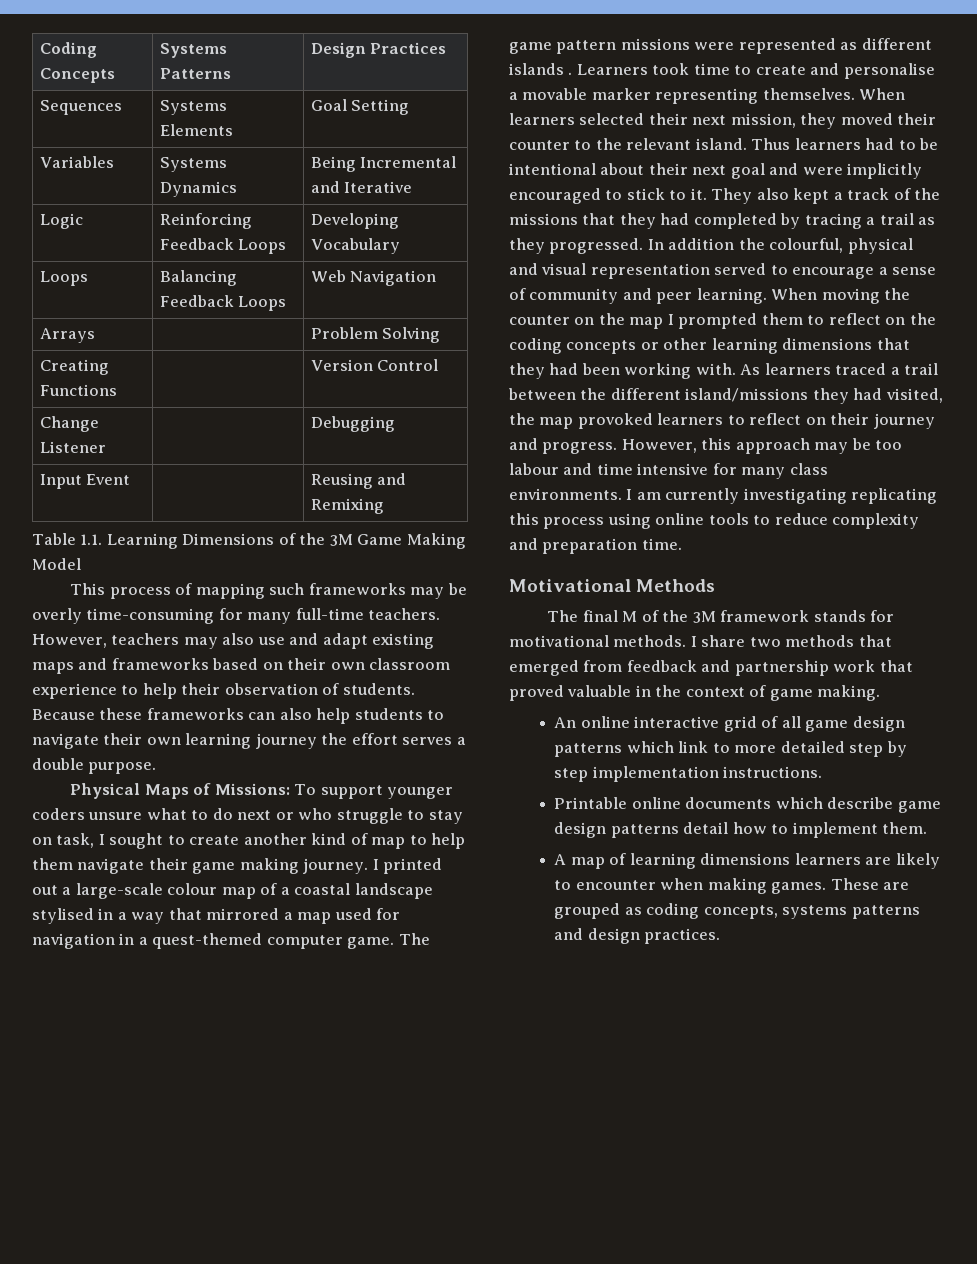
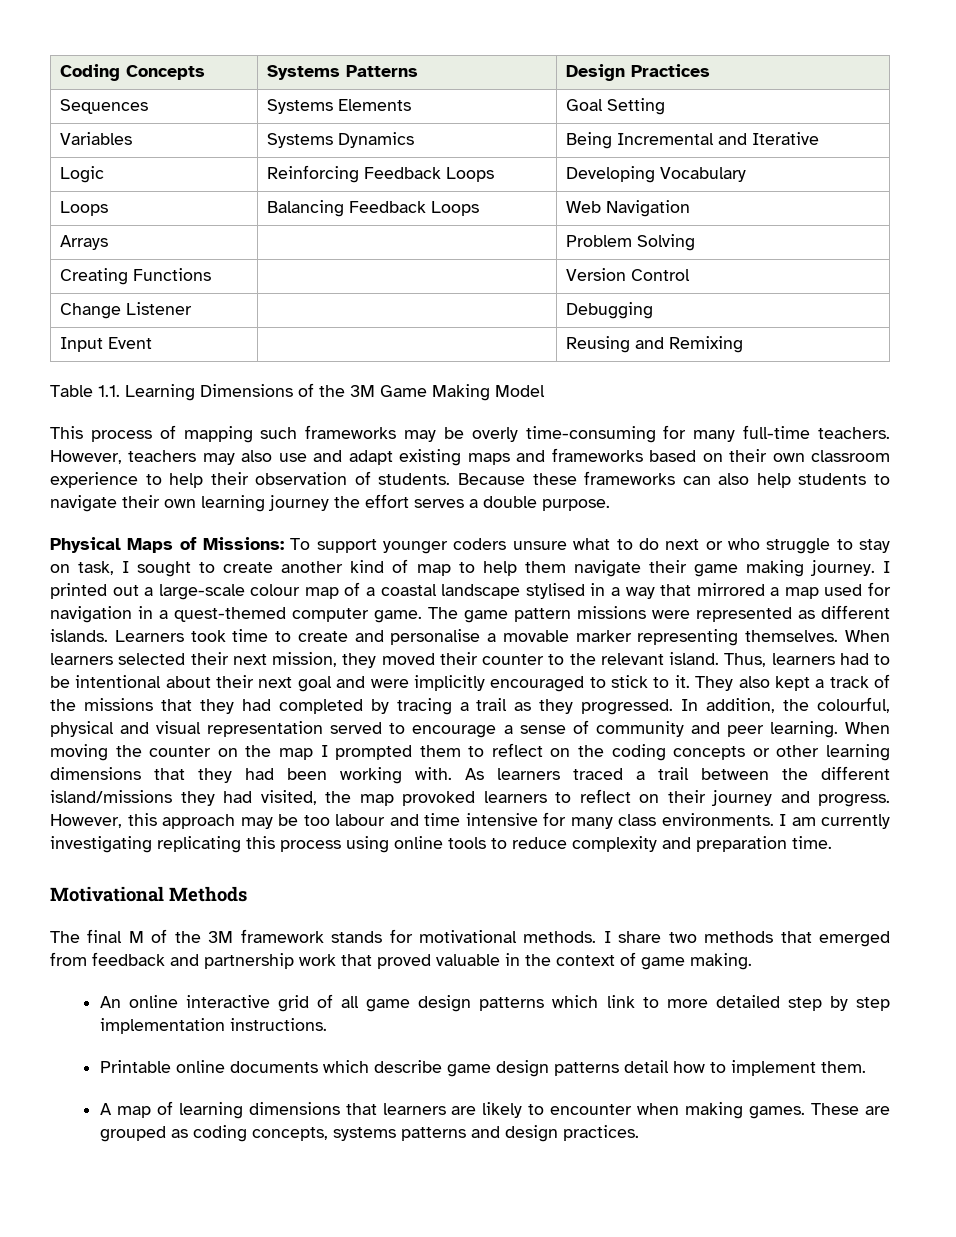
- The game pattern missions were represented as different islands .
+ The game pattern missions were represented as different islands.
- Thus learners had to be intentional about their next goal and were implicitly encouraged to stick to it.
+ Thus, learners had to be intentional about their next goal and were implicitly encouraged to stick to it.
- In addition the colourful, physical and visual representation served to encourage a sense of community and peer learning.
+ In addition, the colourful, physical and visual representation served to encourage a sense of community and peer learning.
- A map of learning dimensions learners are likely to encounter when making games.
+ A map of learning dimensions that learners are likely to encounter when making games.

